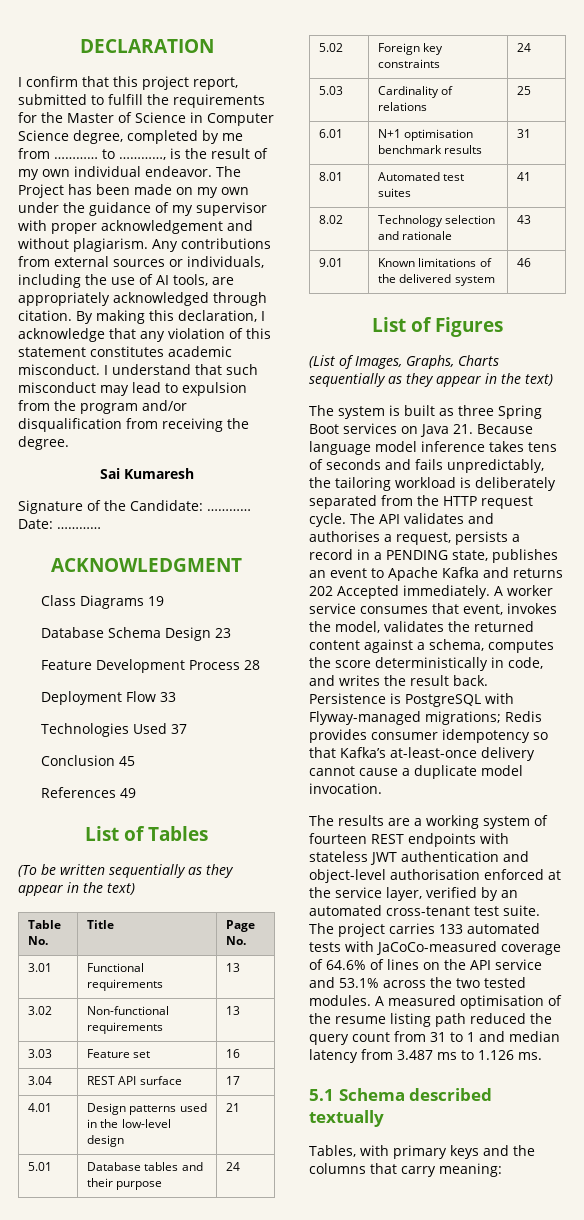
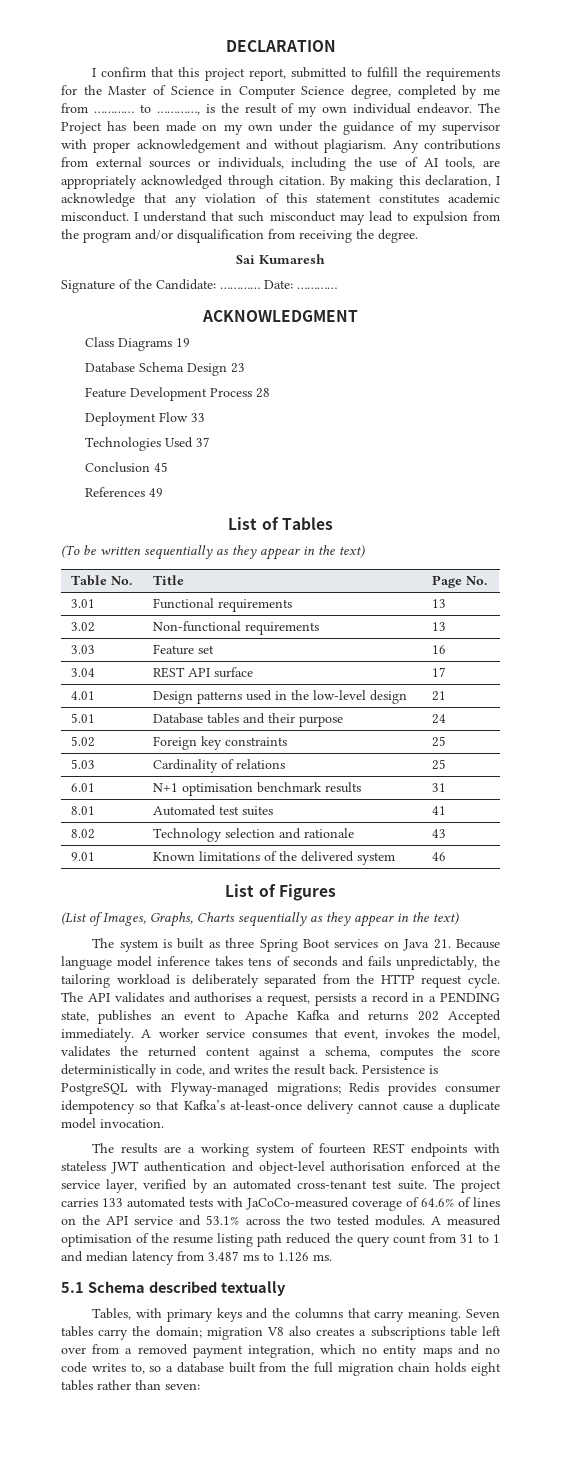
- 5.02 | Foreign key constraints | 24
+ 5.02 | Foreign key constraints | 25
- Tables, with primary keys and the columns that carry meaning:
+ Tables, with primary keys and the columns that carry meaning. Seven tables carry the domain; migration V8 also creates a subscriptions table left over from a removed payment integration, which no entity maps and no code writes to, so a database built from the full migration chain holds eight tables rather than seven:

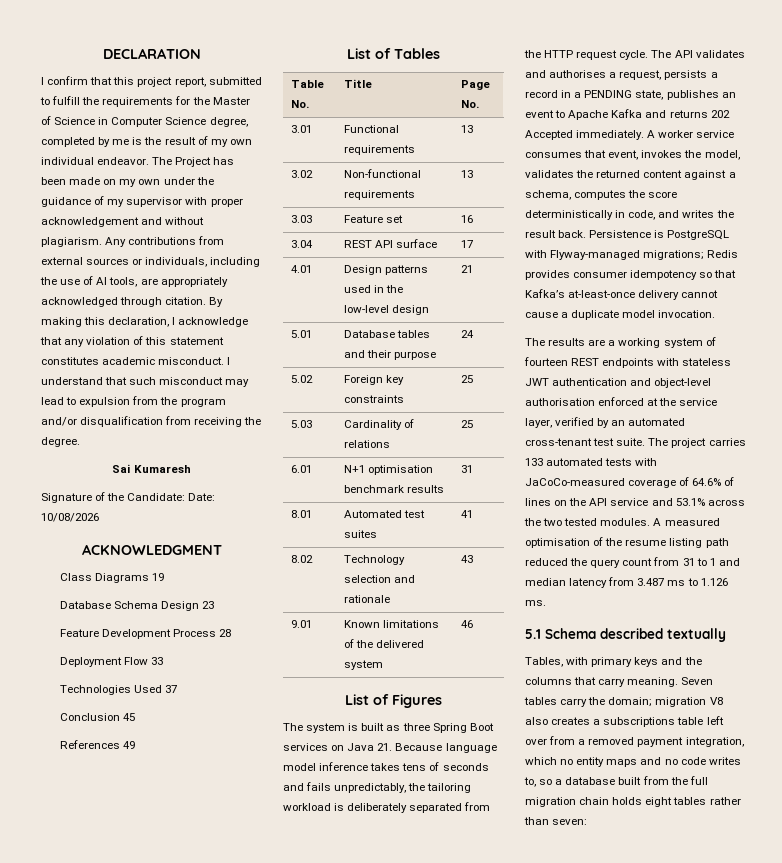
- I confirm that this project report, submitted to fulfill the requirements for the Master of Science in Computer Science degree, completed by me from ………… to …………, is the result of my own individual endeavor.
+ I confirm that this project report, submitted to fulfill the requirements for the Master of Science in Computer Science degree, completed by me is the result of my own individual endeavor.
- Signature of the Candidate: ………… Date: …………
+ Signature of the Candidate: Date: 10/08/2026
- (To be written sequentially as they appear in the text)
- (List of Images, Graphs, Charts sequentially as they appear in the text)

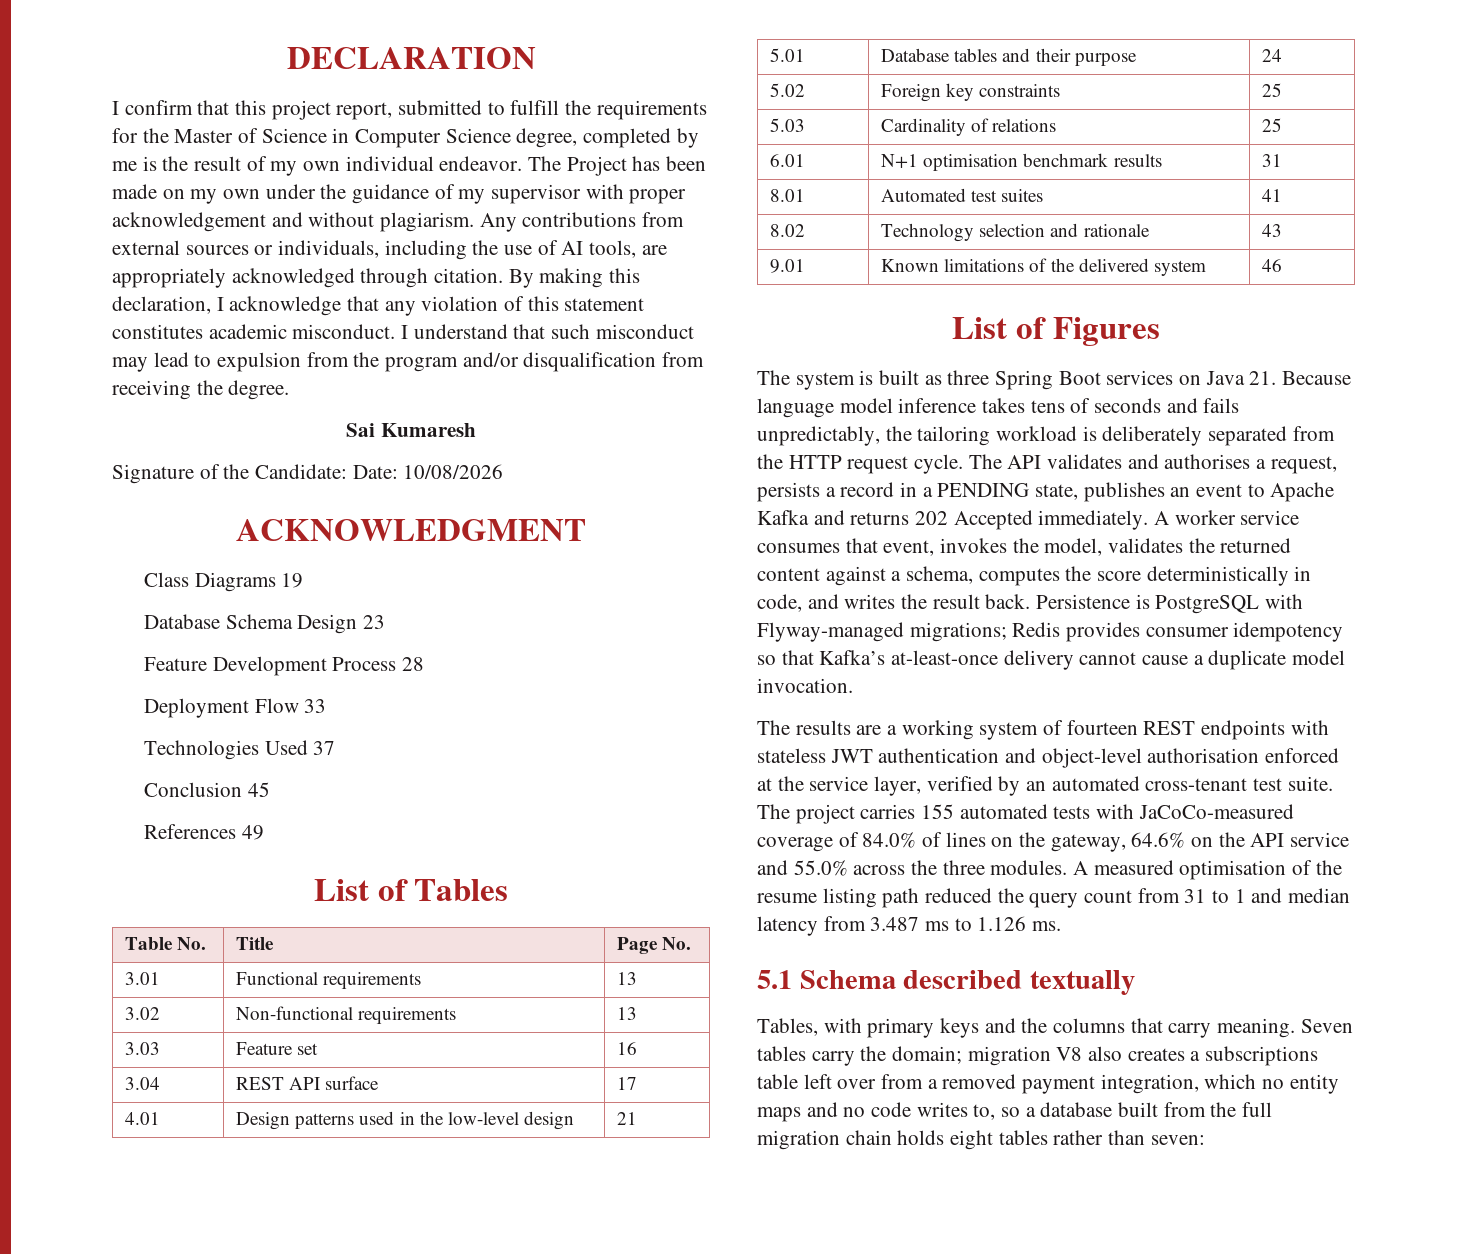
- The project carries 133 automated tests with JaCoCo-measured coverage of 64.6% of lines on the API service and 53.1% across the two tested modules.
+ The project carries 155 automated tests with JaCoCo-measured coverage of 84.0% of lines on the gateway, 64.6% on the API service and 55.0% across the three modules.

